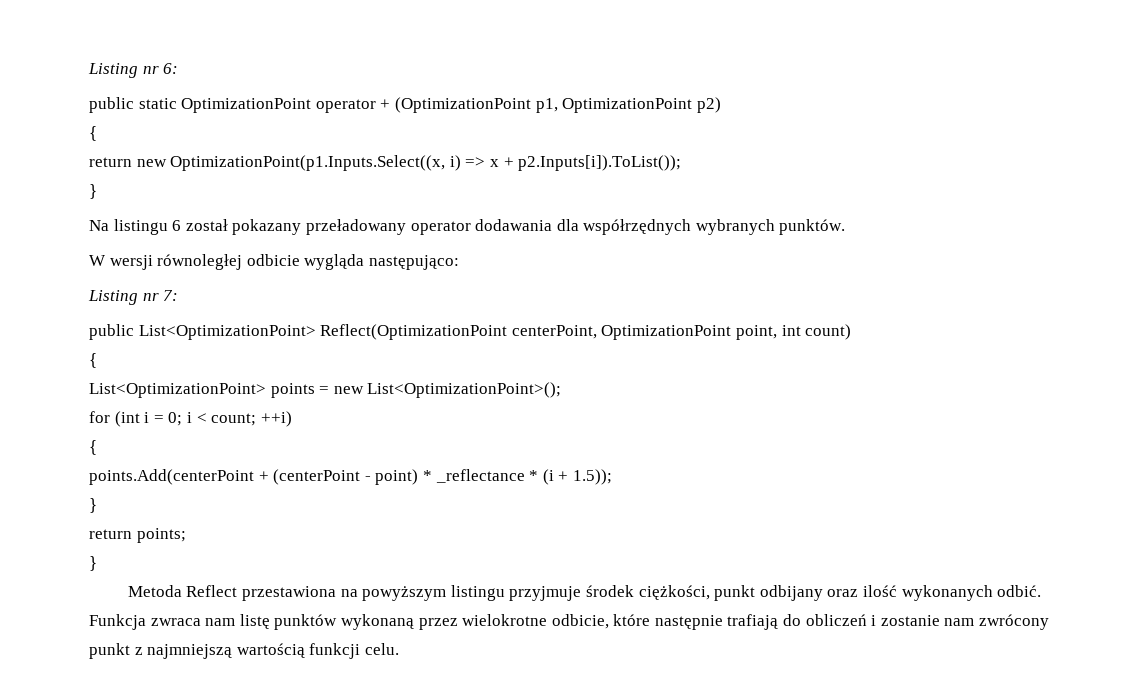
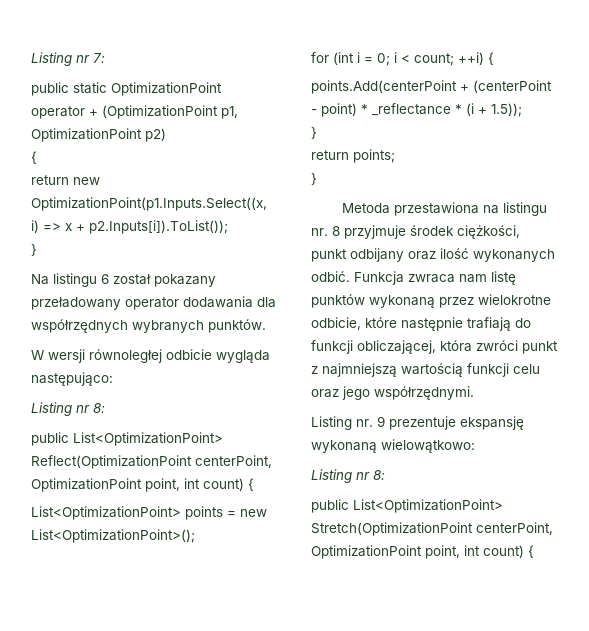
- Listing nr 6:
+ Listing nr 7:
  W wersji równoległej odbicie wygląda następująco:
- Listing nr 7:
+ Listing nr 8:
- public List<OptimizationPoint> Reflect(OptimizationPoint centerPoint, OptimizationPoint point, int count)
- {
+ public List<OptimizationPoint> Reflect(OptimizationPoint centerPoint, OptimizationPoint point, int count) {
- for (int i = 0; i < count; ++i)
- {
+ for (int i = 0; i < count; ++i) {
- Metoda Reflect przestawiona na powyższym listingu przyjmuje środek ciężkości, punkt odbijany oraz ilość wykonanych odbić.
+ Metoda przestawiona na listingu nr. 8 przyjmuje środek ciężkości, punkt odbijany oraz ilość wykonanych odbić.
- Funkcja zwraca nam listę punktów wykonaną przez wielokrotne odbicie, które następnie trafiają do obliczeń i zostanie nam zwrócony punkt z najmniejszą wartością funkcji celu.
+ Funkcja zwraca nam listę punktów wykonaną przez wielokrotne odbicie, które następnie trafiają do funkcji obliczającej, która zwróci punkt z najmniejszą wartością funkcji celu oraz jego współrzędnymi.
+ Listing nr. 9 prezentuje ekspansję wykonaną wielowątkowo:
+ Listing nr 8:
+ public List<OptimizationPoint> Stretch(OptimizationPoint centerPoint, OptimizationPoint point, int count) {

